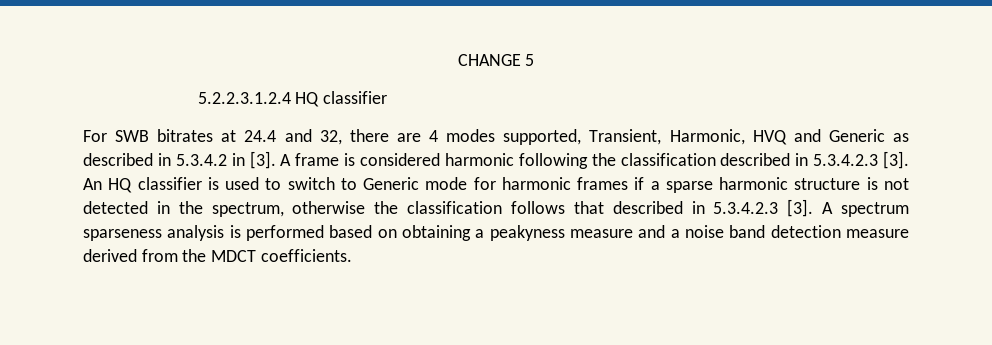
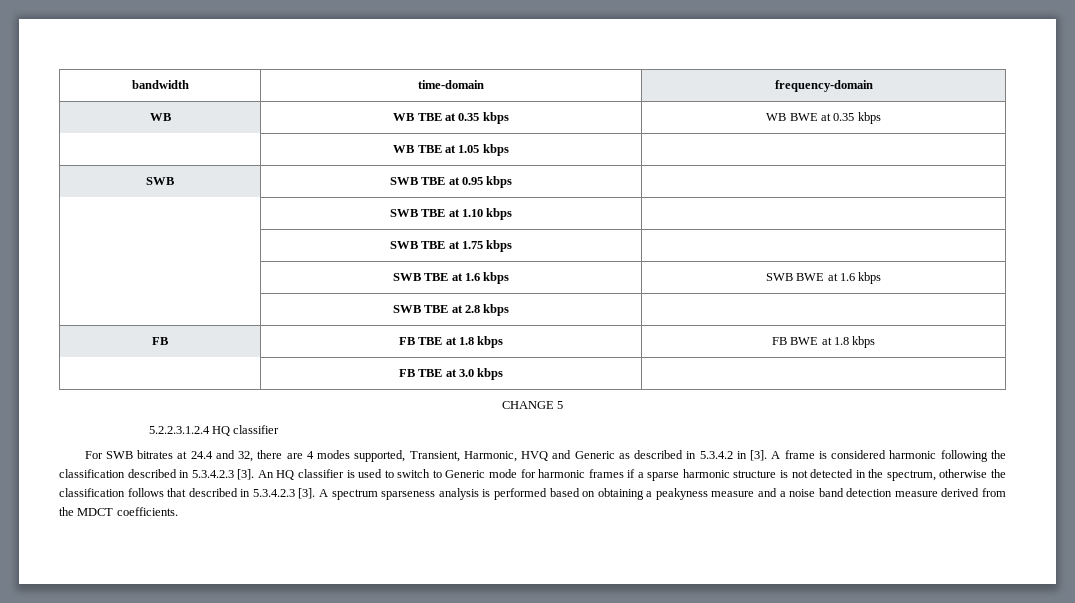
+ bandwidth | time-domain | frequency-domain
+ WB | WB TBE at 0.35 kbps | WB BWE at 0.35 kbps
+ | WB TBE at 1.05 kbps |
+ SWB | SWB TBE at 0.95 kbps |
+ | SWB TBE at 1.10 kbps |
+ | SWB TBE at 1.75 kbps |
+ | SWB TBE at 1.6 kbps | SWB BWE at 1.6 kbps
+ | SWB TBE at 2.8 kbps |
+ FB | FB TBE at 1.8 kbps | FB BWE at 1.8 kbps
+ | FB TBE at 3.0 kbps |

